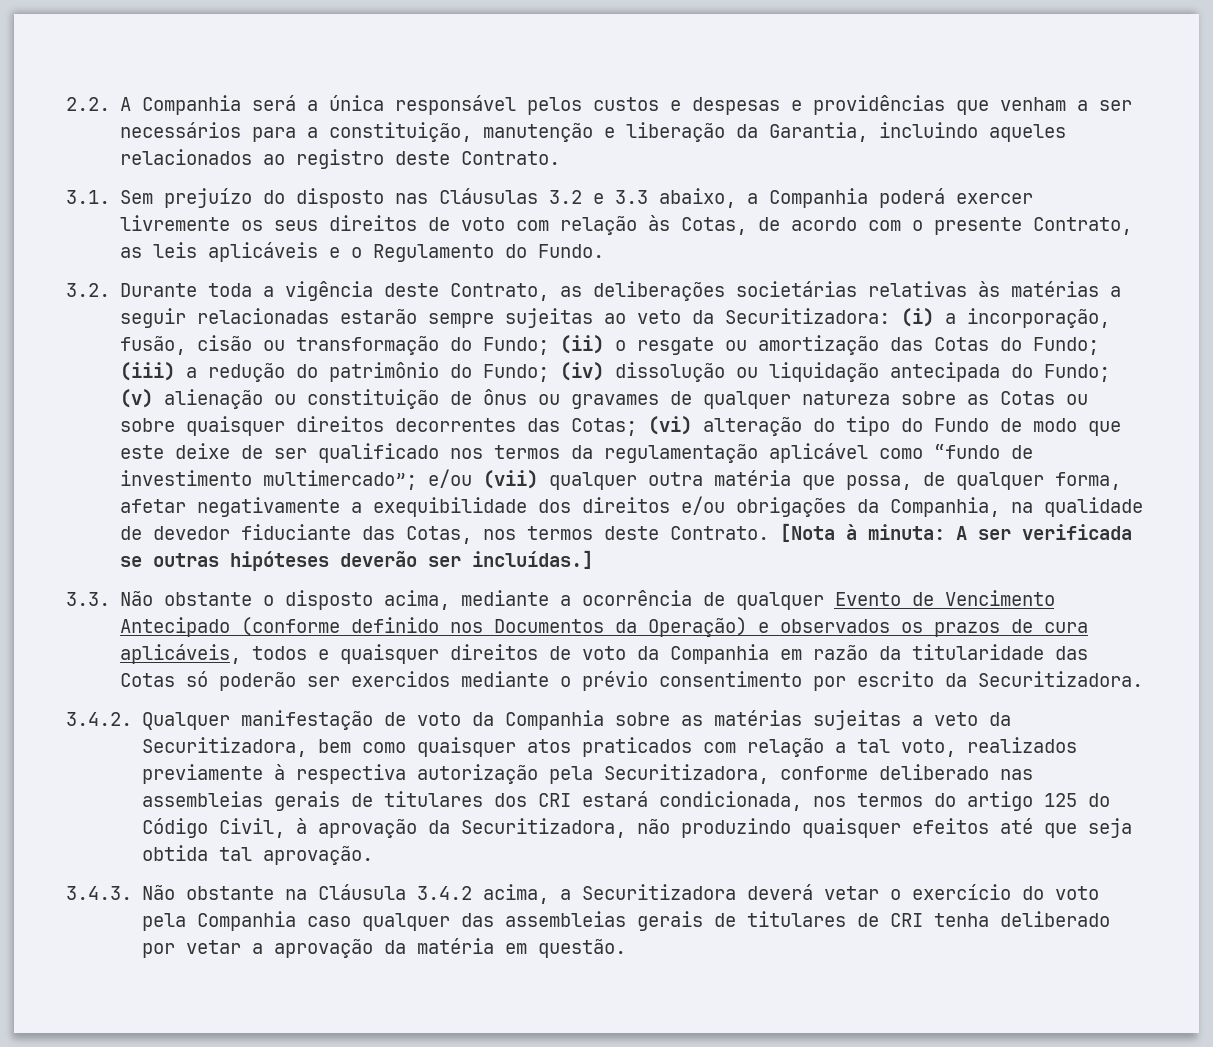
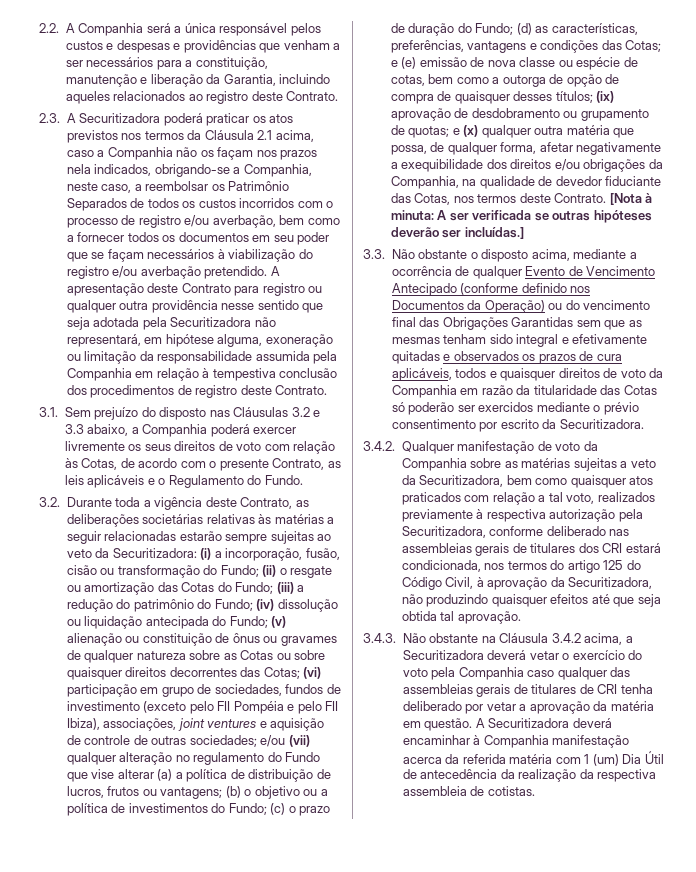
+ 2.3. A Securitizadora poderá praticar os atos previstos nos termos da Cláusula 2.1 acima, caso a Companhia não os façam nos prazos nela indicados, obrigando-se a Companhia, neste caso, a reembolsar os Patrimônio Separados de todos os custos incorridos com o processo de registro e/ou averbação, bem como a fornecer todos os documentos em seu poder que se façam necessários à viabilização do registro e/ou averbação pretendido. A apresentação deste Contrato para registro ou qualquer outra providência nesse sentido que seja adotada pela Securitizadora não representará, em hipótese alguma, exoneração ou limitação da responsabilidade assumida pela Companhia em relação à tempestiva conclusão dos procedimentos de registro deste Contrato.
- (vi) alteração do tipo do Fundo de modo que este deixe de ser qualificado nos termos da regulamentação aplicável como “fundo de investimento multimercado”; e/ou (vii) qualquer outra matéria que possa, de qualquer forma, afetar negativamente a exequibilidade dos direitos e/ou obrigações da Companhia, na qualidade de devedor fiduciante das Cotas, nos termos deste Contrato.
+ (vi) participação em grupo de sociedades, fundos de investimento (exceto pelo FII Pompéia e pelo FII Ibiza), associações, joint ventures e aquisição de controle de outras sociedades; e/ou (vii) qualquer alteração no regulamento do Fundo que vise alterar (a) a política de distribuição de lucros, frutos ou vantagens; (b) o objetivo ou a política de investimentos do Fundo; (c) o prazo de duração do Fundo; (d) as características, preferências, vantagens e condições das Cotas; e (e) emissão de nova classe ou espécie de cotas, bem como a outorga de opção de compra de quaisquer desses títulos; (ix) aprovação de desdobramento ou grupamento de quotas; e (x) qualquer outra matéria que possa, de qualquer forma, afetar negativamente a exequibilidade dos direitos e/ou obrigações da Companhia, na qualidade de devedor fiduciante das Cotas, nos termos deste Contrato.
- 3.3. Não obstante o disposto acima, mediante a ocorrência de qualquer Evento de Vencimento Antecipado (conforme definido nos Documentos da Operação) e observados os prazos de cura aplicáveis, todos e quaisquer direitos de voto da Companhia em razão da titularidade das Cotas só poderão ser exercidos mediante o prévio consentimento por escrito da Securitizadora.
+ 3.3. Não obstante o disposto acima, mediante a ocorrência de qualquer Evento de Vencimento Antecipado (conforme definido nos Documentos da Operação) ou do vencimento final das Obrigações Garantidas sem que as mesmas tenham sido integral e efetivamente quitadas e observados os prazos de cura aplicáveis, todos e quaisquer direitos de voto da Companhia em razão da titularidade das Cotas só poderão ser exercidos mediante o prévio consentimento por escrito da Securitizadora.
+ A Securitizadora deverá encaminhar à Companhia manifestação acerca da referida matéria com 1 (um) Dia Útil de antecedência da realização da respectiva assembleia de cotistas.

